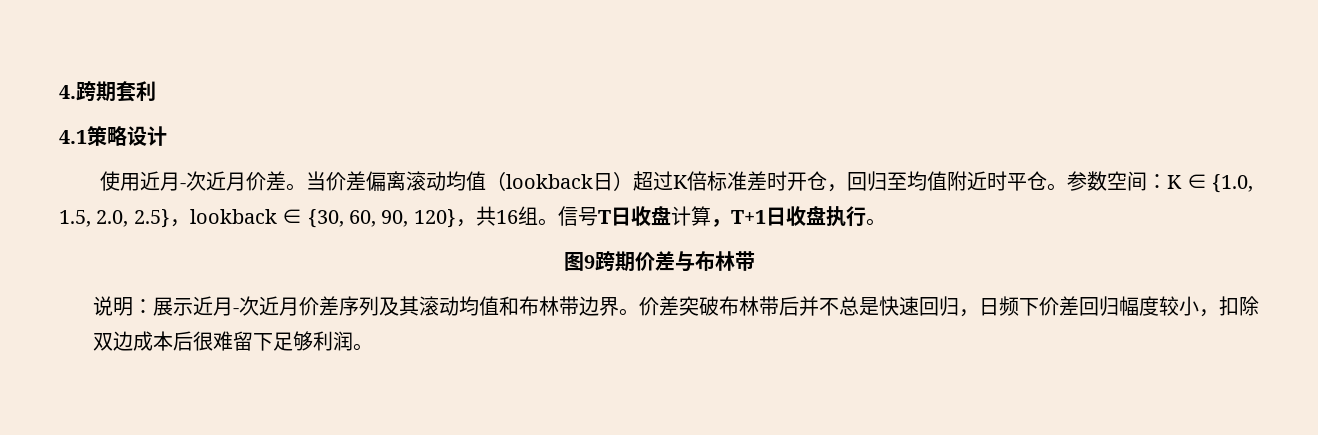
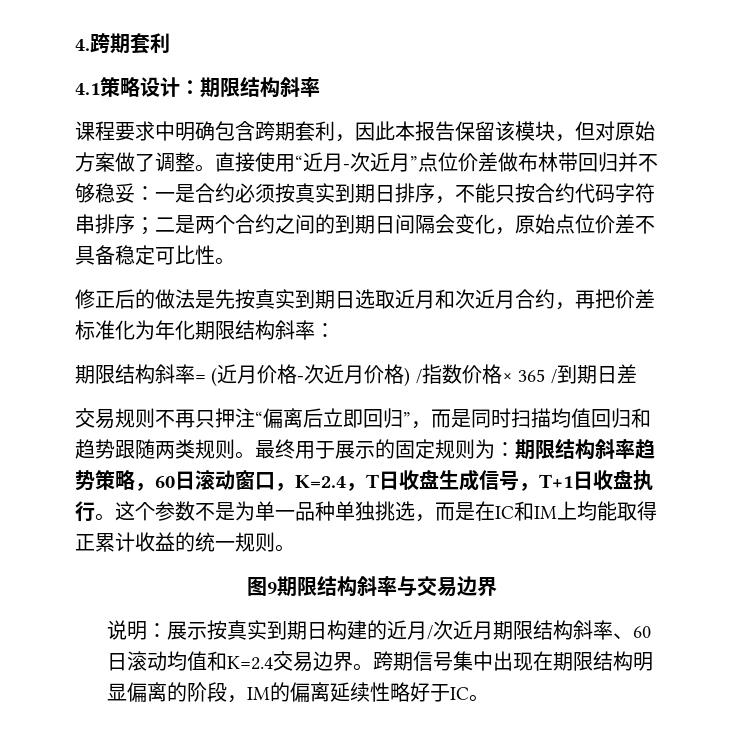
- 4.1策略设计
- 使用近月-次近月价差。当价差偏离滚动均值（lookback日）超过K倍标准差时开仓，回归至均值附近时平仓。参数空间：K ∈ {1.0, 1.5, 2.0, 2.5}，lookback ∈ {30, 60, 90, 120}，共16组。信号T日收盘计算，T+1日收盘执行。
- 图9跨期价差与布林带
- 说明：展示近月-次近月价差序列及其滚动均值和布林带边界。价差突破布林带后并不总是快速回归，日频下价差回归幅度较小，扣除双边成本后很难留下足够利润。
+ 4.1策略设计：期限结构斜率
+ 课程要求中明确包含跨期套利，因此本报告保留该模块，但对原始方案做了调整。直接使用“近月-次近月”点位价差做布林带回归并不够稳妥：一是合约必须按真实到期日排序，不能只按合约代码字符串排序；二是两个合约之间的到期日间隔会变化，原始点位价差不具备稳定可比性。
+ 修正后的做法是先按真实到期日选取近月和次近月合约，再把价差标准化为年化期限结构斜率：
+ 期限结构斜率= (近月价格-次近月价格) /指数价格× 365 /到期日差
+ 交易规则不再只押注“偏离后立即回归”，而是同时扫描均值回归和趋势跟随两类规则。最终用于展示的固定规则为：期限结构斜率趋势策略，60日滚动窗口，K=2.4，T日收盘生成信号，T+1日收盘执行。这个参数不是为单一品种单独挑选，而是在IC和IM上均能取得正累计收益的统一规则。
+ 图9期限结构斜率与交易边界
+ 说明：展示按真实到期日构建的近月/次近月期限结构斜率、60日滚动均值和K=2.4交易边界。跨期信号集中出现在期限结构明显偏离的阶段，IM的偏离延续性略好于IC。

